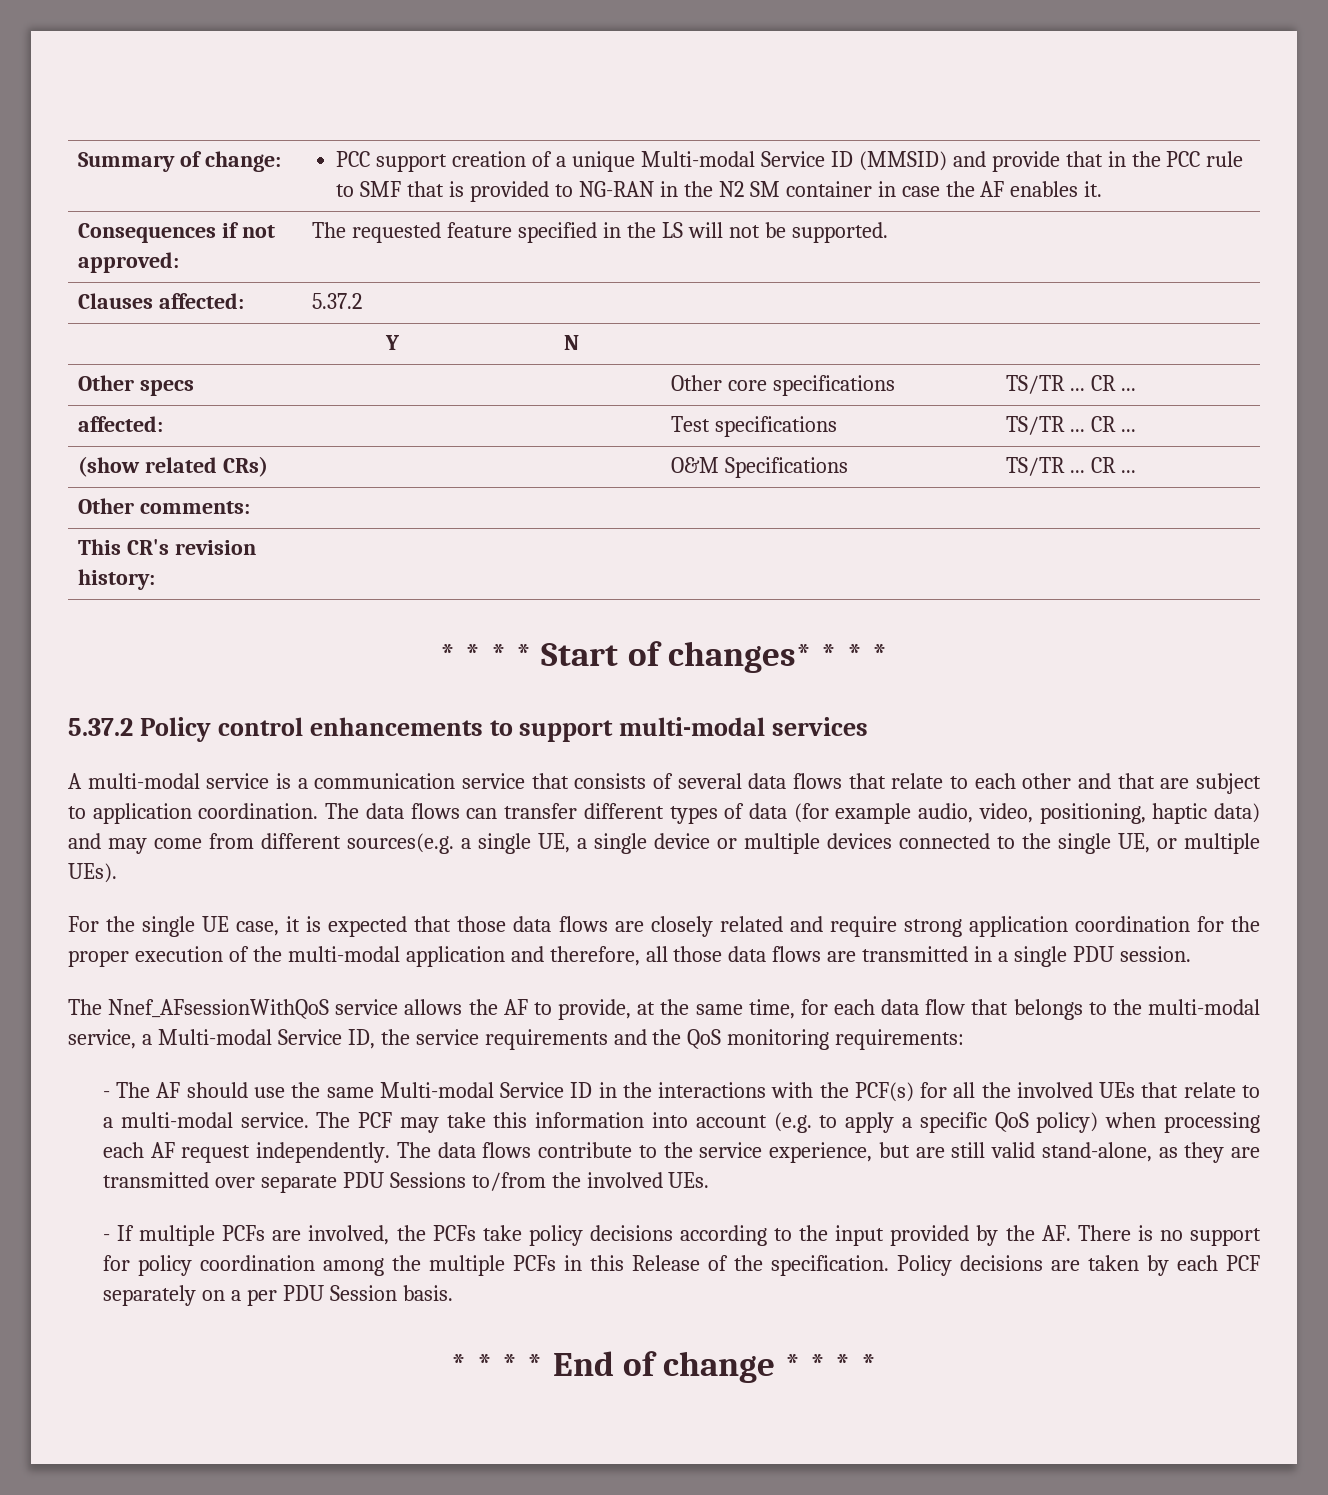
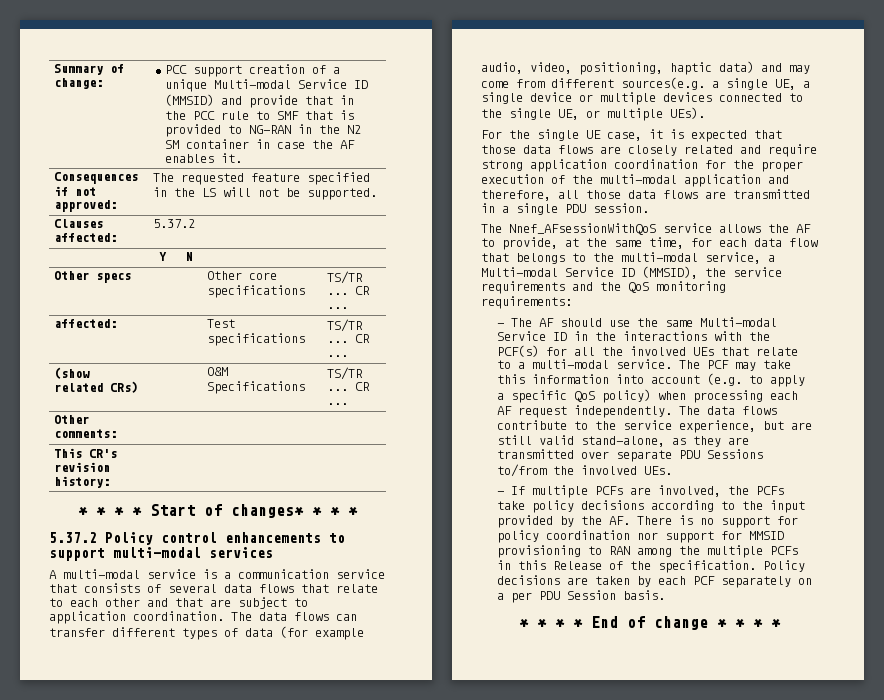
- The Nnef_AFsessionWithQoS service allows the AF to provide, at the same time, for each data flow that belongs to the multi-modal service, a Multi-modal Service ID, the service requirements and the QoS monitoring requirements:
+ The Nnef_AFsessionWithQoS service allows the AF to provide, at the same time, for each data flow that belongs to the multi-modal service, a Multi-modal Service ID (MMSID), the service requirements and the QoS monitoring requirements:
- - If multiple PCFs are involved, the PCFs take policy decisions according to the input provided by the AF. There is no support for policy coordination among the multiple PCFs in this Release of the specification.
+ - If multiple PCFs are involved, the PCFs take policy decisions according to the input provided by the AF. There is no support for policy coordination nor support for MMSID provisioning to RAN among the multiple PCFs in this Release of the specification.

